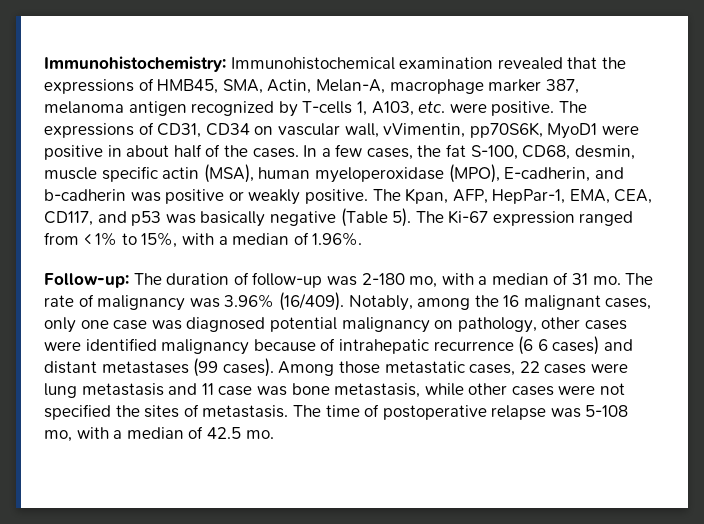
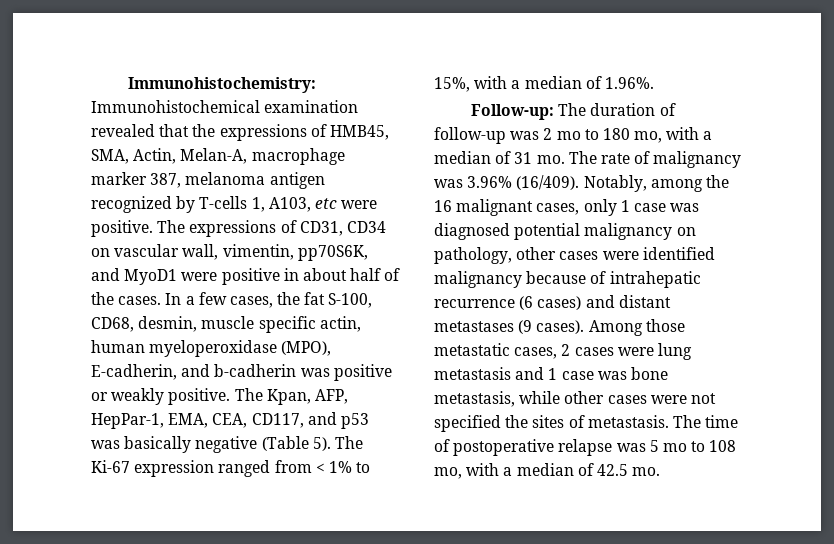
- Immunohistochemistry: Immunohistochemical examination revealed that the expressions of HMB45, SMA, Actin, Melan-A, macrophage marker 387, melanoma antigen recognized by T-cells 1, A103, etc. were positive.
+ Immunohistochemistry: Immunohistochemical examination revealed that the expressions of HMB45, SMA, Actin, Melan-A, macrophage marker 387, melanoma antigen recognized by T-cells 1, A103, etc were positive.
- The expressions of CD31, CD34 on vascular wall, vVimentin, pp70S6K, MyoD1 were positive in about half of the cases.
+ The expressions of CD31, CD34 on vascular wall, vimentin, pp70S6K, and MyoD1 were positive in about half of the cases.
- In a few cases, the fat S-100, CD68, desmin, muscle specific actin (MSA), human myeloperoxidase (MPO), E-cadherin, and b-cadherin was positive or weakly positive.
+ In a few cases, the fat S-100, CD68, desmin, muscle specific actin, human myeloperoxidase (MPO), E-cadherin, and b-cadherin was positive or weakly positive.
- Follow-up: The duration of follow-up was 2-180 mo, with a median of 31 mo.
+ Follow-up: The duration of follow-up was 2 mo to 180 mo, with a median of 31 mo.
- Notably, among the 16 malignant cases, only one case was diagnosed potential malignancy on pathology, other cases were identified malignancy because of intrahepatic recurrence (6 6 cases) and distant metastases (99 cases).
+ Notably, among the 16 malignant cases, only 1 case was diagnosed potential malignancy on pathology, other cases were identified malignancy because of intrahepatic recurrence (6 cases) and distant metastases (9 cases).
- Among those metastatic cases, 22 cases were lung metastasis and 11 case was bone metastasis, while other cases were not specified the sites of metastasis.
+ Among those metastatic cases, 2 cases were lung metastasis and 1 case was bone metastasis, while other cases were not specified the sites of metastasis.
- The time of postoperative relapse was 5-108 mo, with a median of 42.5 mo.
+ The time of postoperative relapse was 5 mo to 108 mo, with a median of 42.5 mo.

